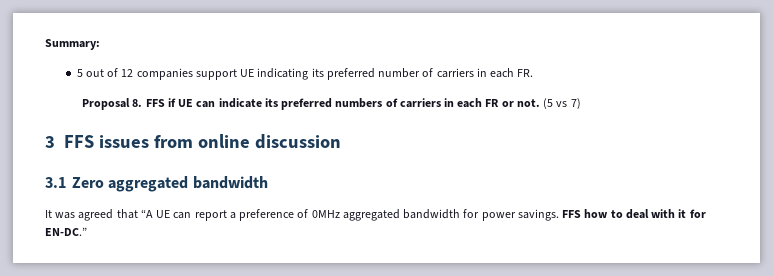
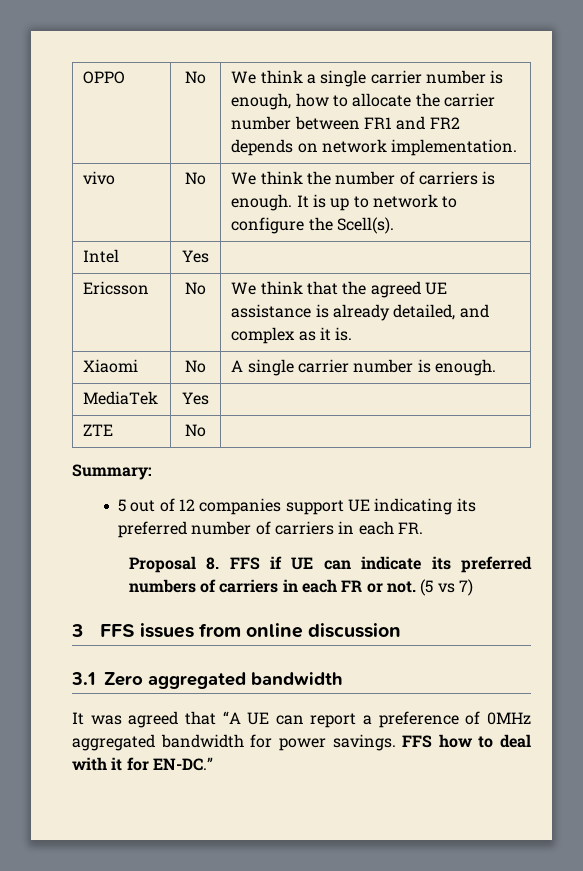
+ OPPO | No | We think a single carrier number is enough, how to allocate the carrier number between FR1 and FR2 depends on network implementation.
+ vivo | No | We think the number of carriers is enough. It is up to network to configure the Scell(s).
+ Intel | Yes |
+ Ericsson | No | We think that the agreed UE assistance is already detailed, and complex as it is.
+ Xiaomi | No | A single carrier number is enough.
+ MediaTek | Yes |
+ ZTE | No |

